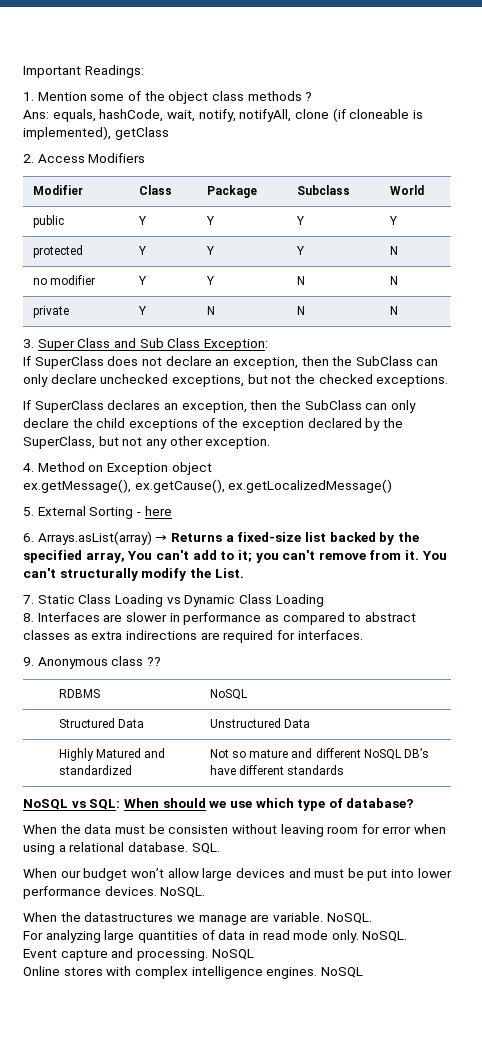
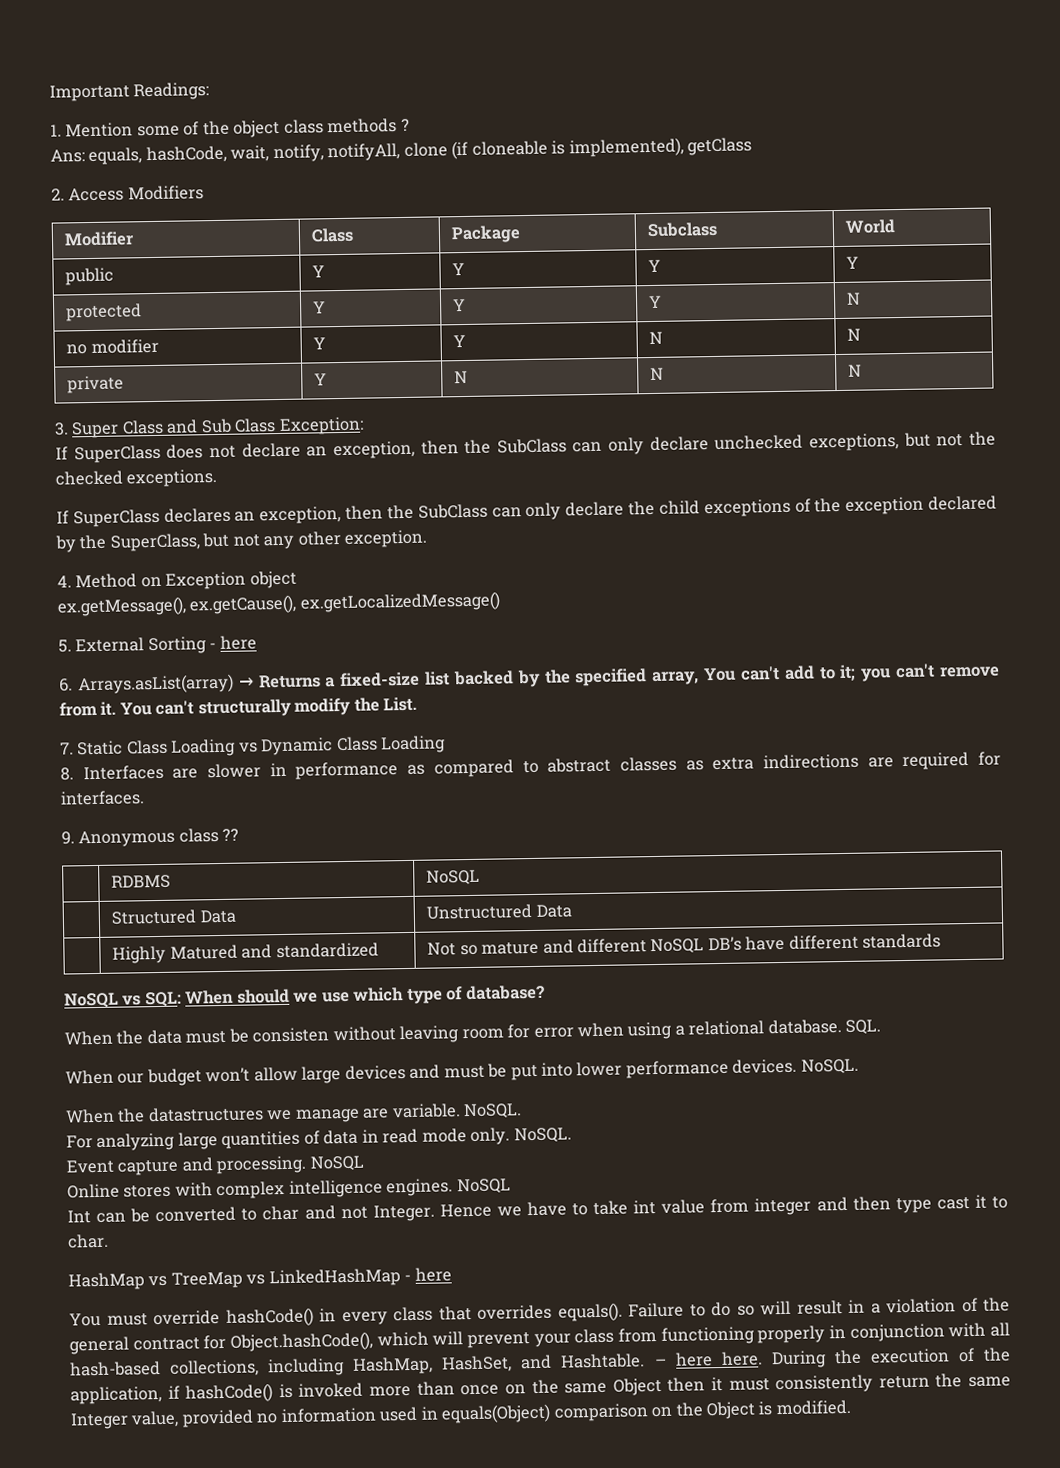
+ Int can be converted to char and not Integer. Hence we have to take int value from integer and then type cast it to char.
+ HashMap vs TreeMap vs LinkedHashMap - here
+ You must override hashCode() in every class that overrides equals(). Failure to do so will result in a violation of the general contract for Object.hashCode(), which will prevent your class from functioning properly in conjunction with all hash-based collections, including HashMap, HashSet, and Hashtable. – here here. During the execution of the application, if hashCode() is invoked more than once on the same Object then it must consistently return the same Integer value, provided no information used in equals(Object) comparison on the Object is modified.

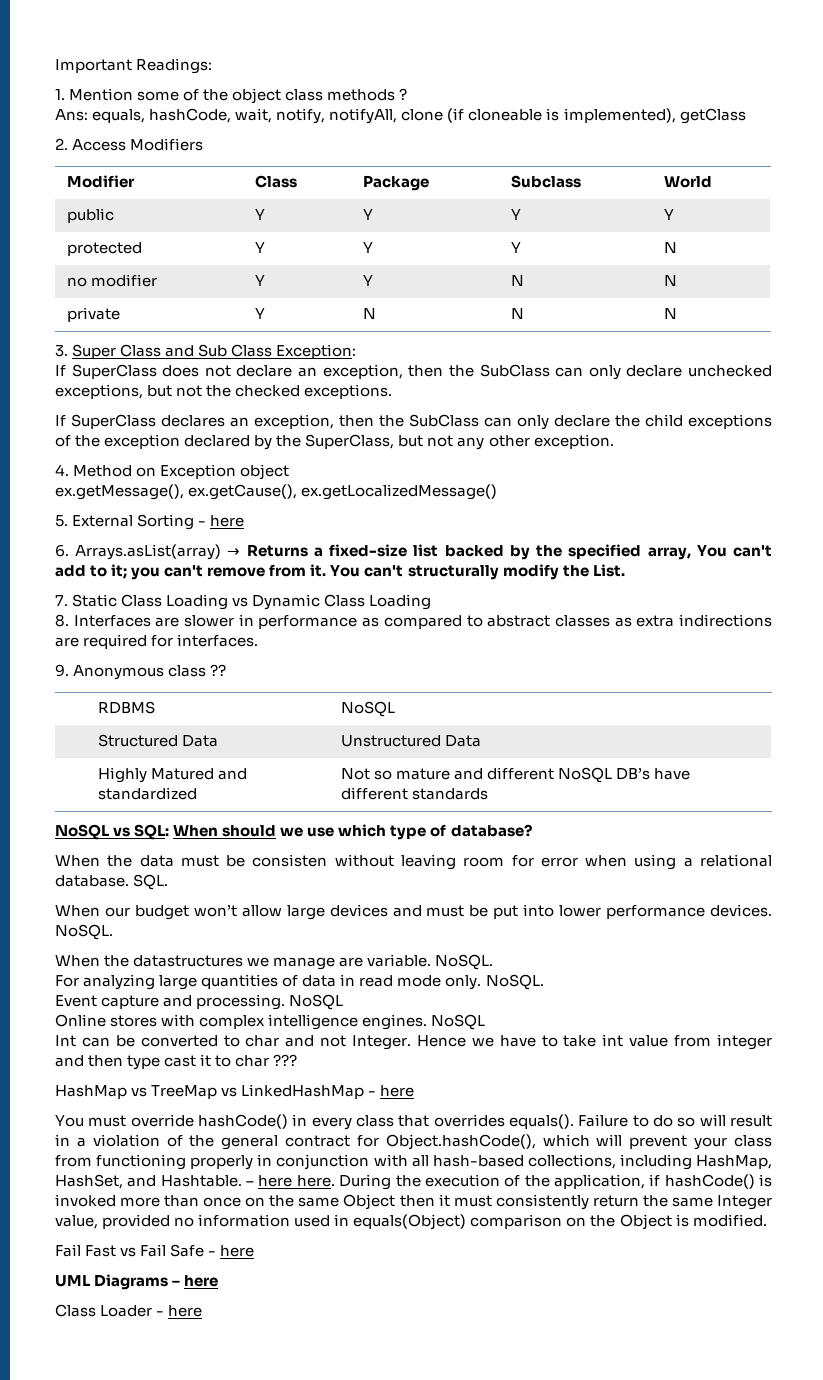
- Hence we have to take int value from integer and then type cast it to char.
+ Hence we have to take int value from integer and then type cast it to char ???
+ Fail Fast vs Fail Safe - here
+ UML Diagrams – here
+ Class Loader - here

